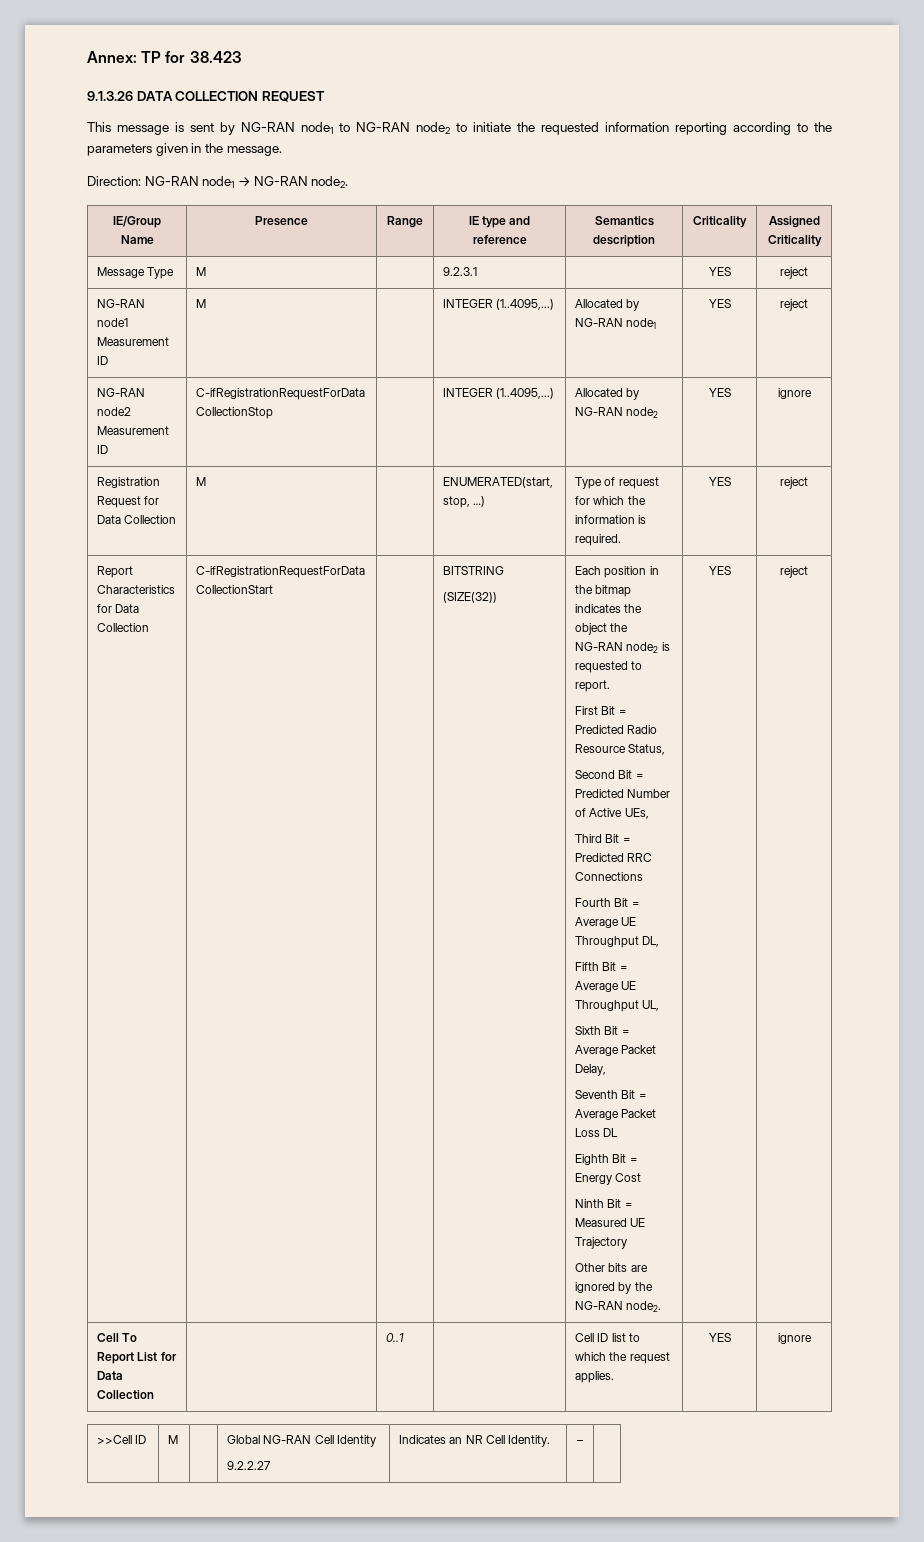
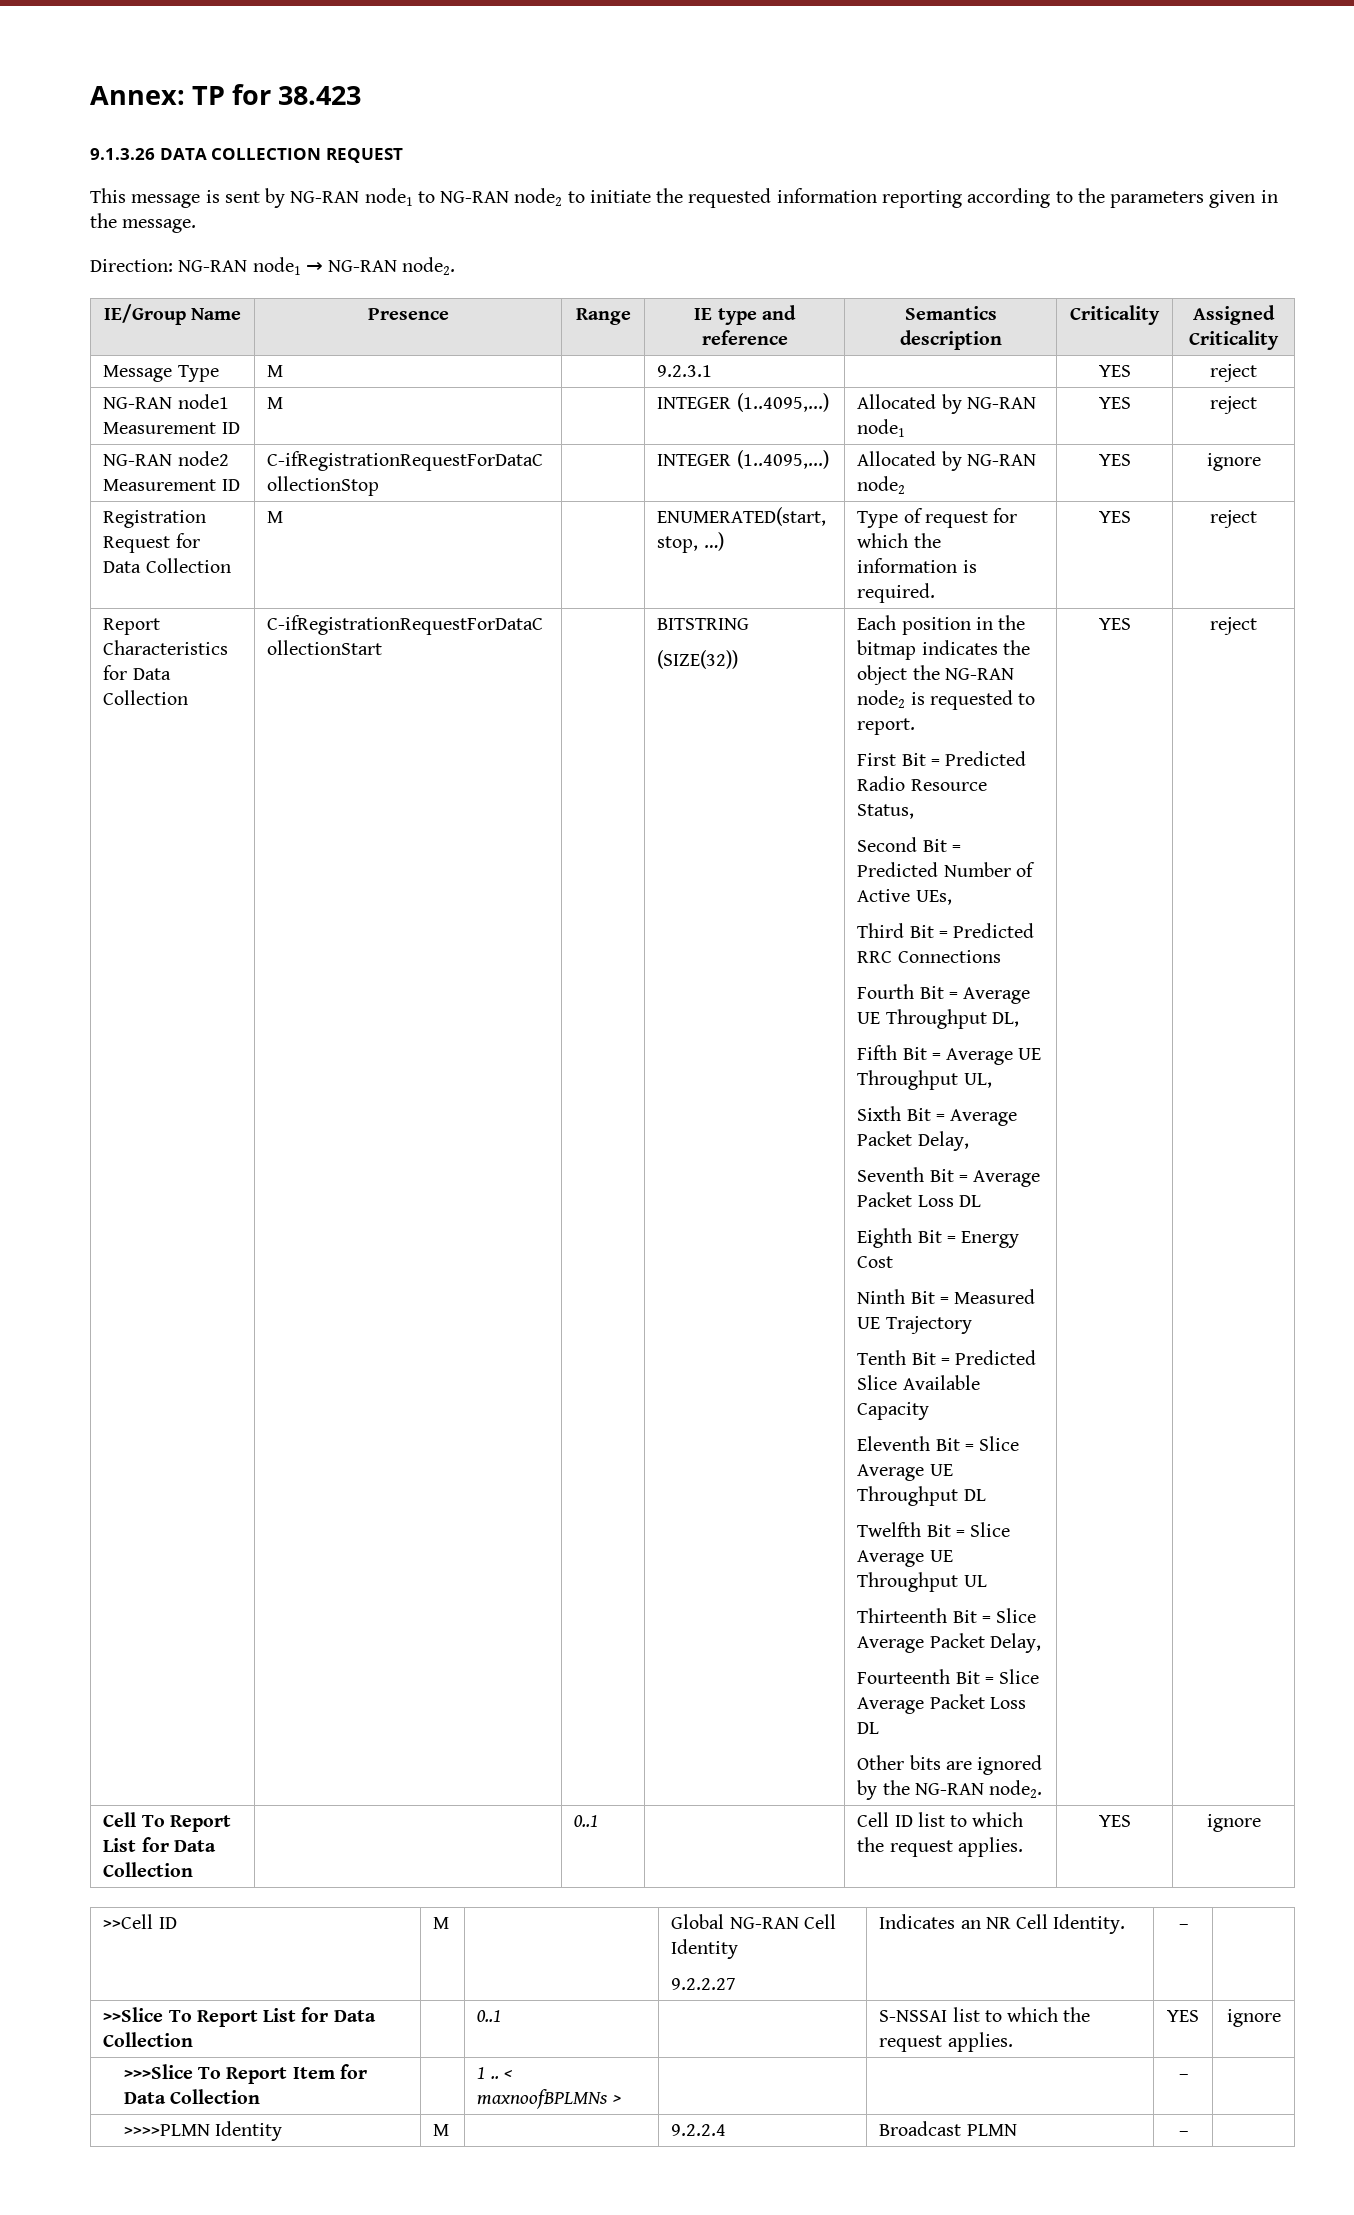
+ Tenth Bit = Predicted Slice Available Capacity
+ Eleventh Bit = Slice Average UE Throughput DL
+ Twelfth Bit = Slice Average UE Throughput UL
+ Thirteenth Bit = Slice Average Packet Delay,
+ Fourteenth Bit = Slice Average Packet Loss DL
+ >>Slice To Report List for Data Collection | | 0..1 | | S-NSSAI list to which the request applies. | YES | ignore
+ >>>Slice To Report Item for Data Collection | | 1 .. < maxnoofBPLMNs > | | | – |
+ >>>>PLMN Identity | M | | 9.2.2.4 | Broadcast PLMN | – |

